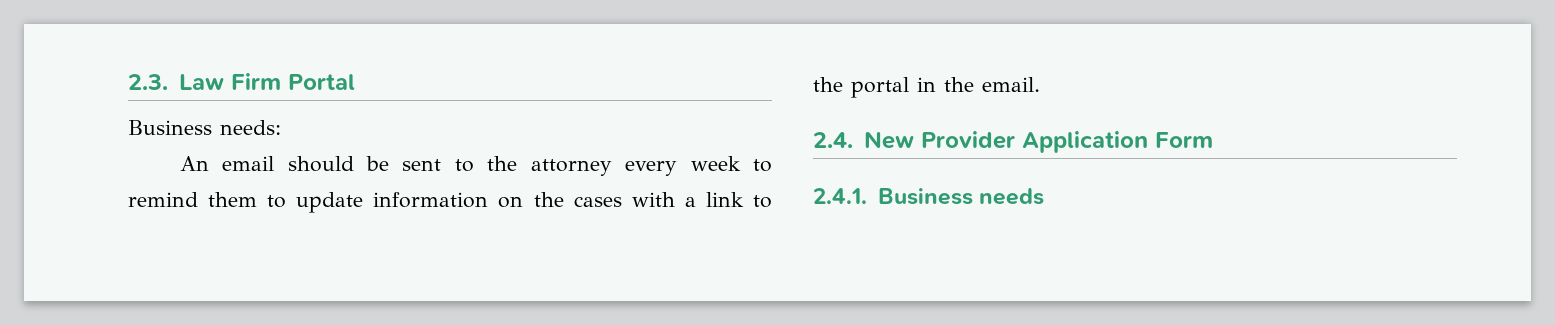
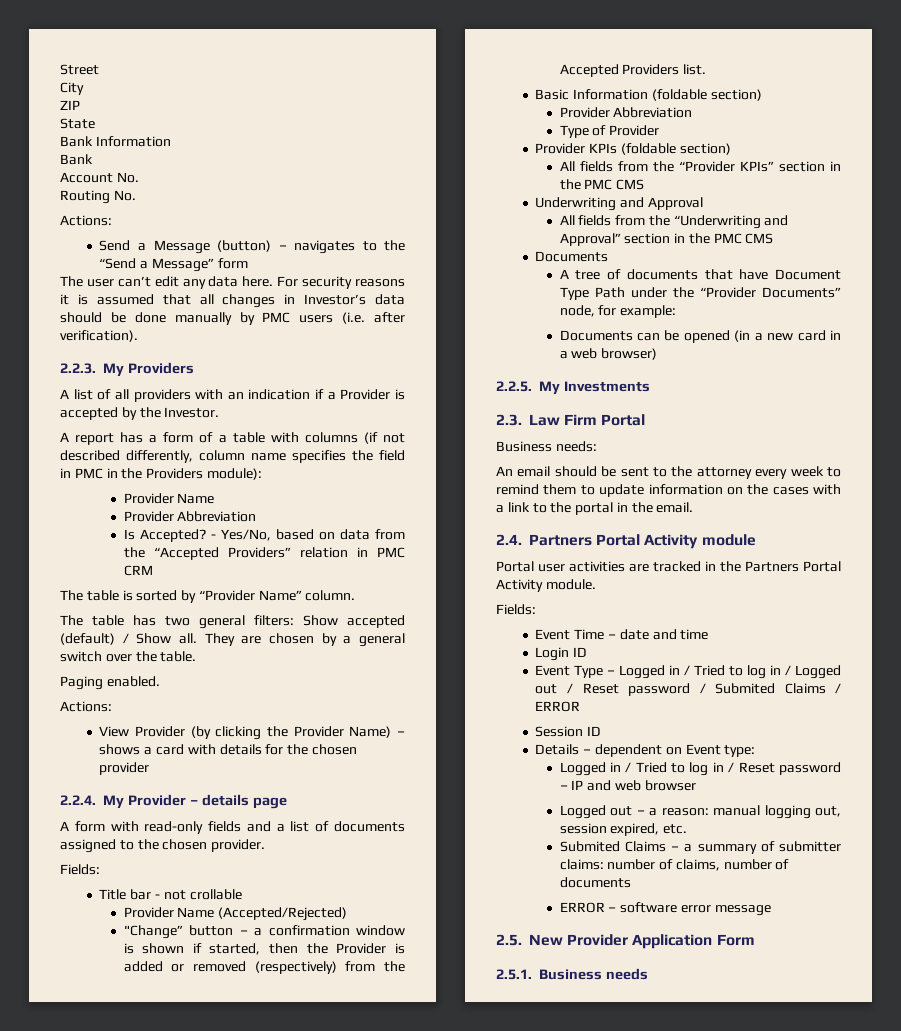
+ Street
+ City
+ ZIP
+ State
+ Bank Information
+ Bank
+ Account No.
+ Routing No.
+ Actions:
+ Send a Message (button) – navigates to the “Send a Message” form
+ The user can’t edit any data here. For security reasons it is assumed that all changes in Investor’s data should be done manually by PMC users (i.e. after verification).
+ 2.2.3. My Providers
+ A list of all providers with an indication if a Provider is accepted by the Investor.
+ A report has a form of a table with columns (if not described differently, column name specifies the field in PMC in the Providers module):
+ Provider Name
+ Provider Abbreviation
+ Is Accepted? - Yes/No, based on data from the “Accepted Providers” relation in PMC CRM
+ The table is sorted by “Provider Name” column.
+ The table has two general filters: Show accepted (default) / Show all. They are chosen by a general switch over the table.
+ Paging enabled.
+ Actions:
+ View Provider (by clicking the Provider Name) – shows a card with details for the chosen provider
+ 2.2.4. My Provider – details page
+ A form with read-only fields and a list of documents assigned to the chosen provider.
+ Fields:
+ Title bar - not crollable
+ Provider Name (Accepted/Rejected)
+ "Change” button – a confirmation window is shown if started, then the Provider is added or removed (respectively) from the Accepted Providers list.
+ Basic Information (foldable section)
+ Provider Abbreviation
+ Type of Provider
+ Provider KPIs (foldable section)
+ All fields from the “Provider KPIs” section in the PMC CMS
+ Underwriting and Approval
+ All fields from the “Underwriting and Approval” section in the PMC CMS
+ Documents
+ A tree of documents that have Document Type Path under the “Provider Documents” node, for example:
+ Documents can be opened (in a new card in a web browser)
+ 2.2.5. My Investments
- 2.4. New Provider Application Form
+ 2.4. Partners Portal Activity module
+ Portal user activities are tracked in the Partners Portal Activity module.
+ Fields:
+ Event Time – date and time
+ Login ID
+ Event Type – Logged in / Tried to log in / Logged out / Reset password / Submited Claims / ERROR
+ Session ID
+ Details – dependent on Event type:
+ Logged in / Tried to log in / Reset password – IP and web browser
+ Logged out – a reason: manual logging out, session expired, etc.
+ Submited Claims – a summary of submitter claims: number of claims, number of documents
+ ERROR – software error message
+ 2.5. New Provider Application Form
- 2.4.1. Business needs
+ 2.5.1. Business needs

